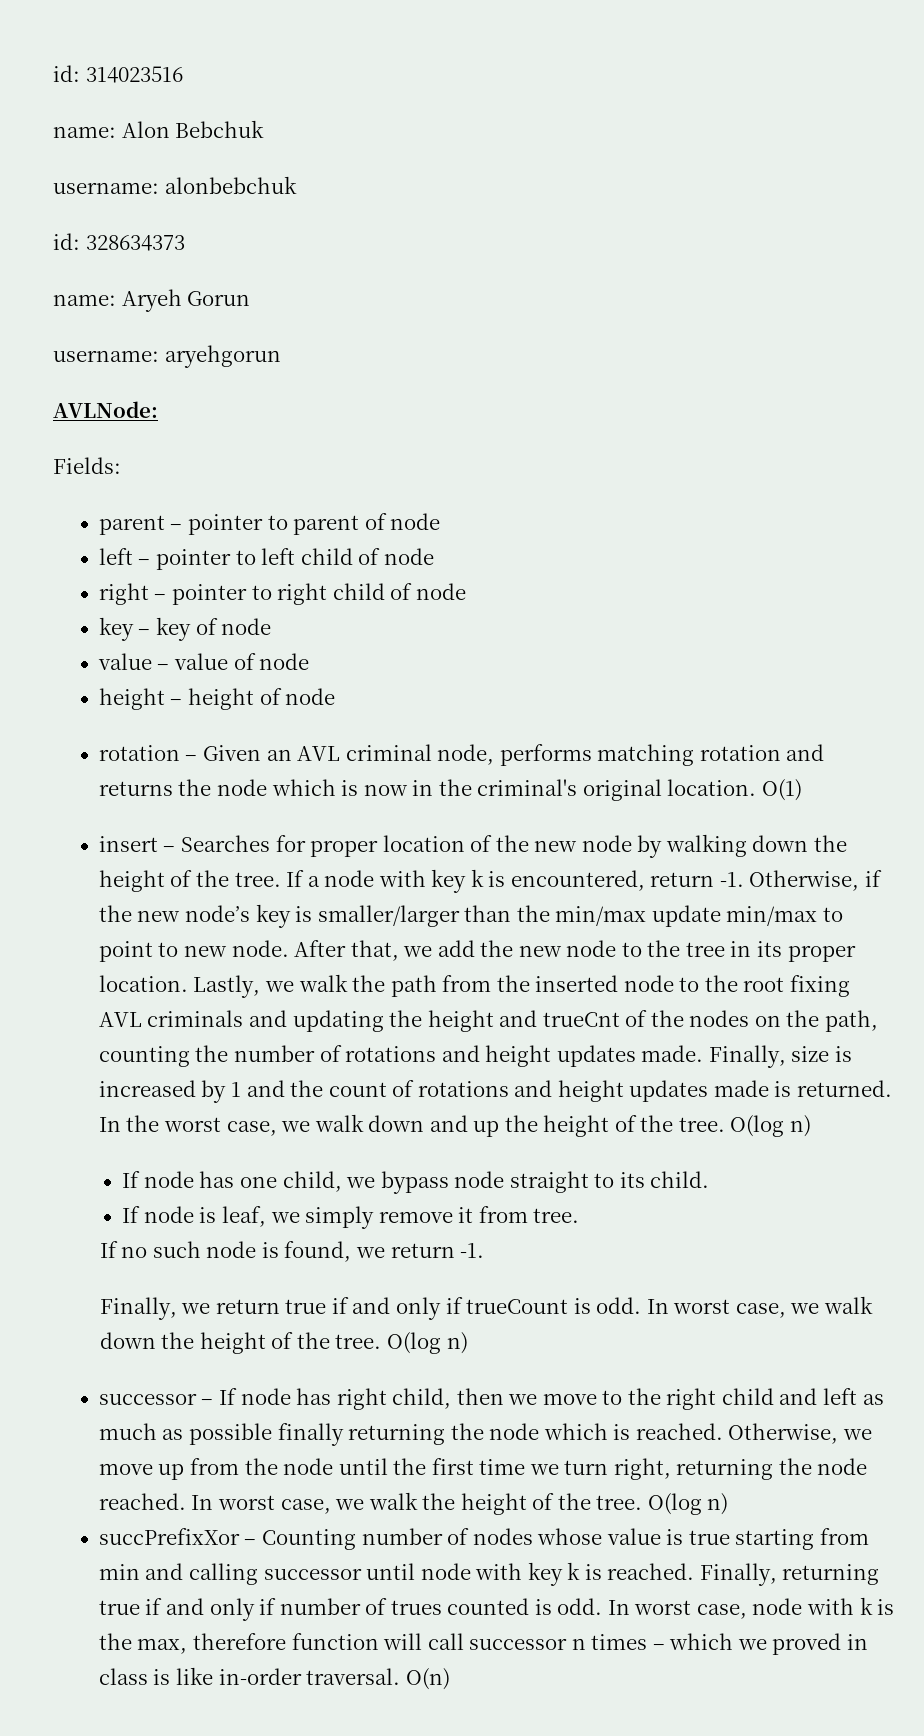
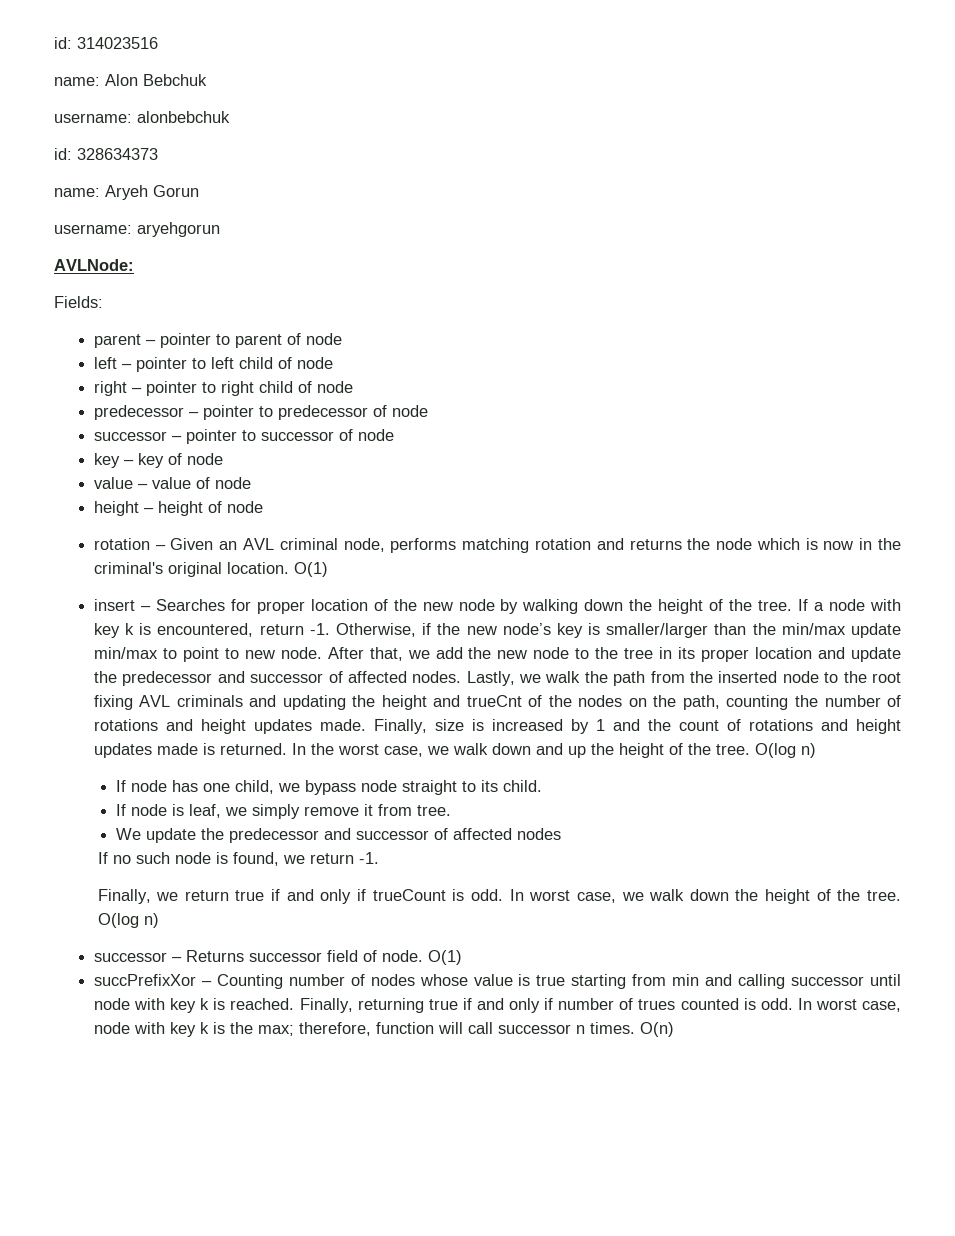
+ predecessor – pointer to predecessor of node
+ successor – pointer to successor of node
- After that, we add the new node to the tree in its proper location.
+ After that, we add the new node to the tree in its proper location and update the predecessor and successor of affected nodes.
+ We update the predecessor and successor of affected nodes
- successor – If node has right child, then we move to the right child and left as much as possible finally returning the node which is reached. Otherwise, we move up from the node until the first time we turn right, returning the node reached. In worst case, we walk the height of the tree. O(log n)
+ successor – Returns successor field of node. O(1)
- In worst case, node with k is the max, therefore function will call successor n times – which we proved in class is like in-order traversal.
+ In worst case, node with key k is the max; therefore, function will call successor n times.

